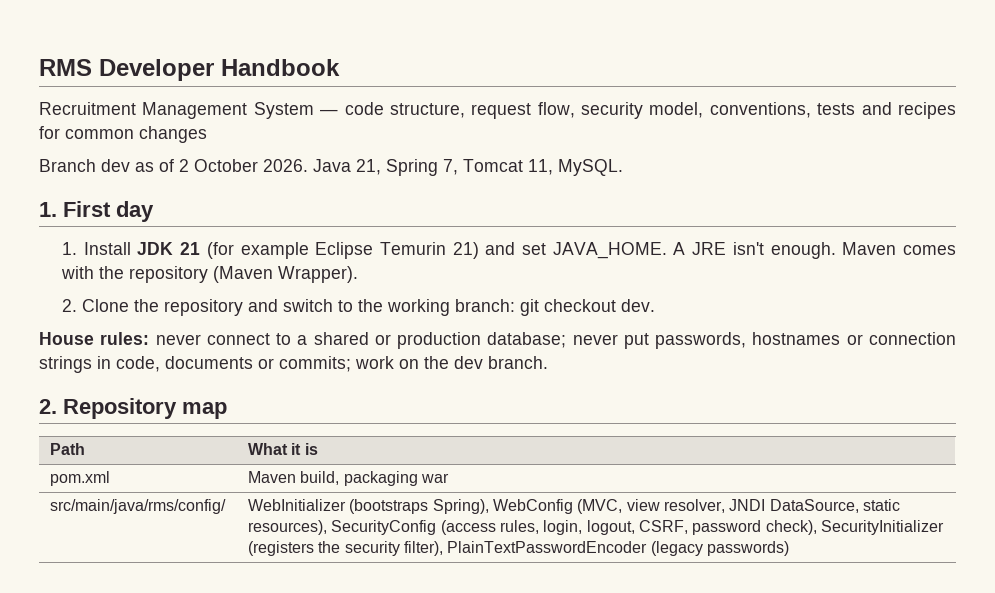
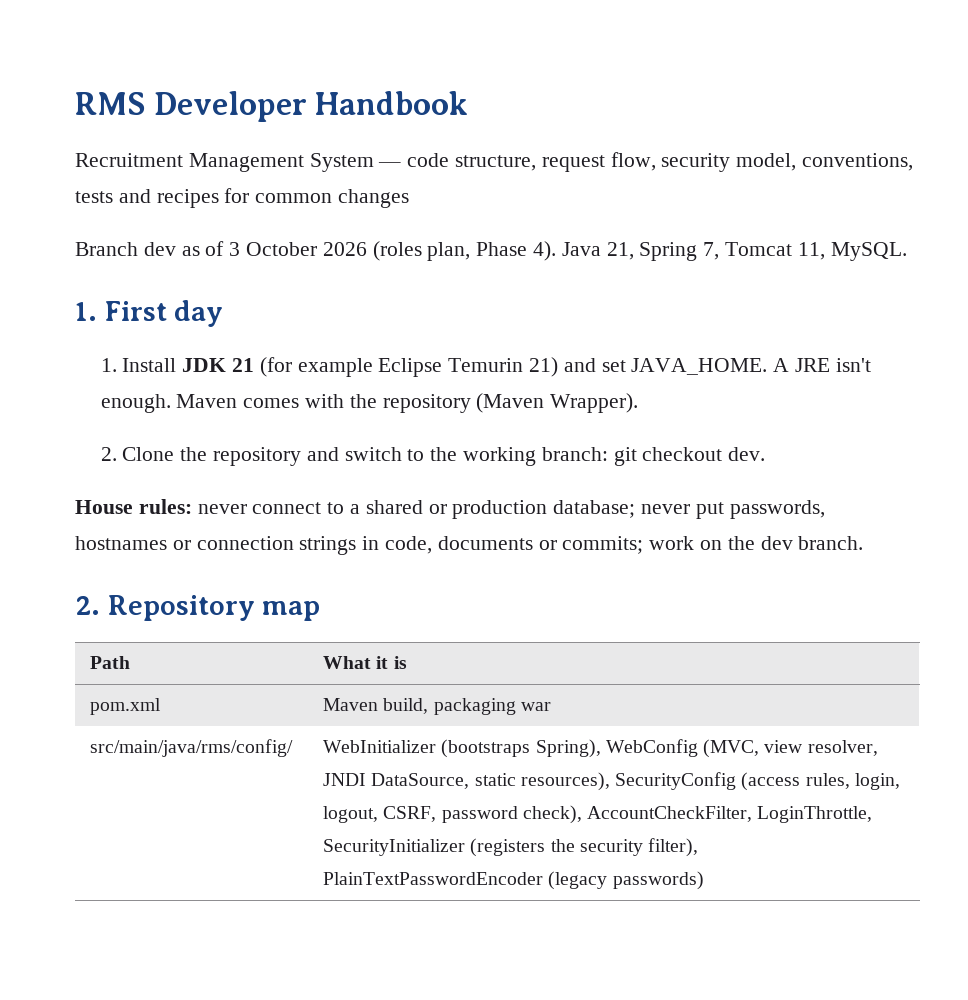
- Branch dev as of 2 October 2026.
+ Branch dev as of 3 October 2026 (roles plan, Phase 4).
- src/main/java/rms/config/ | WebInitializer (bootstraps Spring), WebConfig (MVC, view resolver, JNDI DataSource, static resources), SecurityConfig (access rules, login, logout, CSRF, password check), SecurityInitializer (registers the security filter), PlainTextPasswordEncoder (legacy passwords)
+ src/main/java/rms/config/ | WebInitializer (bootstraps Spring), WebConfig (MVC, view resolver, JNDI DataSource, static resources), SecurityConfig (access rules, login, logout, CSRF, password check), AccountCheckFilter, LoginThrottle, SecurityInitializer (registers the security filter), PlainTextPasswordEncoder (legacy passwords)

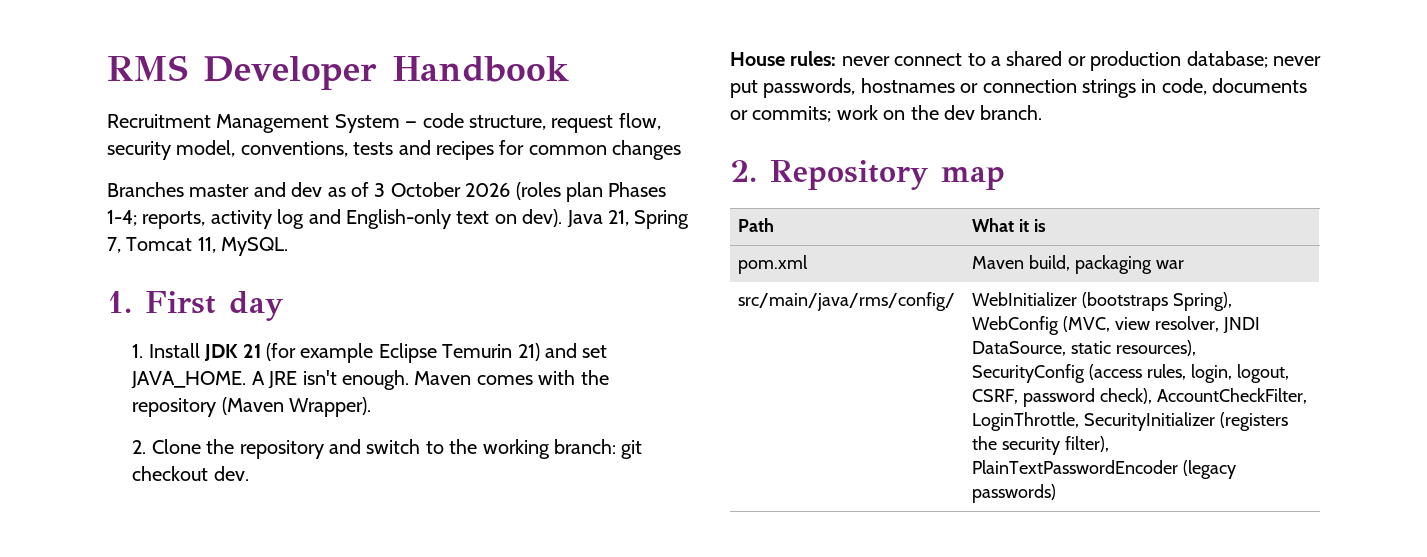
- Branch dev as of 3 October 2026 (roles plan, Phase 4).
+ Branches master and dev as of 3 October 2026 (roles plan Phases 1-4; reports, activity log and English-only text on dev).

